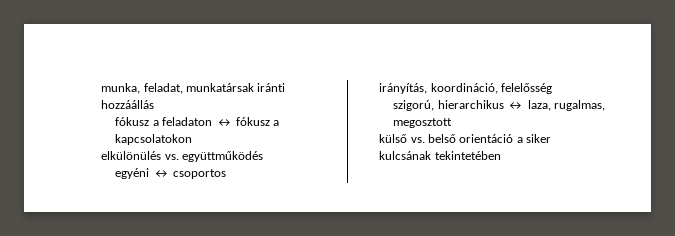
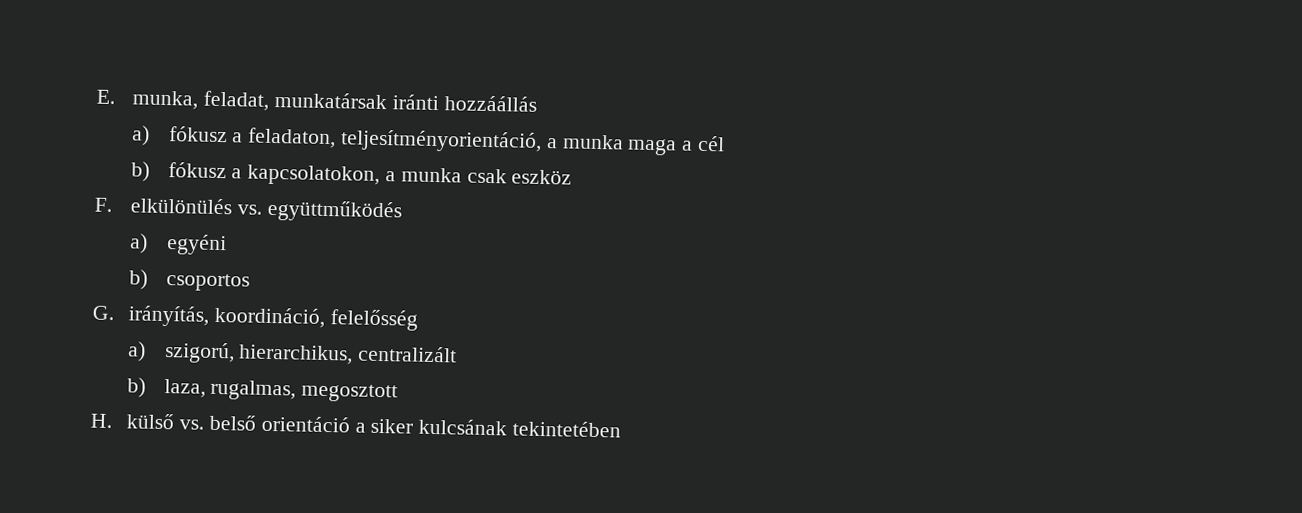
- munka, feladat, munkatársak iránti hozzáállás
+ E. munka, feladat, munkatársak iránti hozzáállás
- fókusz a feladaton ↔ fókusz a kapcsolatokon
- elkülönülés vs. együttműködés
+ a) fókusz a feladaton, teljesítményorientáció, a munka maga a cél
+ b) fókusz a kapcsolatokon, a munka csak eszköz
+ F. elkülönülés vs. együttműködés
- egyéni ↔ csoportos
+ a) egyéni
+ b) csoportos
- irányítás, koordináció, felelősség
+ G. irányítás, koordináció, felelősség
- szigorú, hierarchikus ↔ laza, rugalmas, megosztott
+ a) szigorú, hierarchikus, centralizált
+ b) laza, rugalmas, megosztott
- külső vs. belső orientáció a siker kulcsának tekintetében
+ H. külső vs. belső orientáció a siker kulcsának tekintetében

